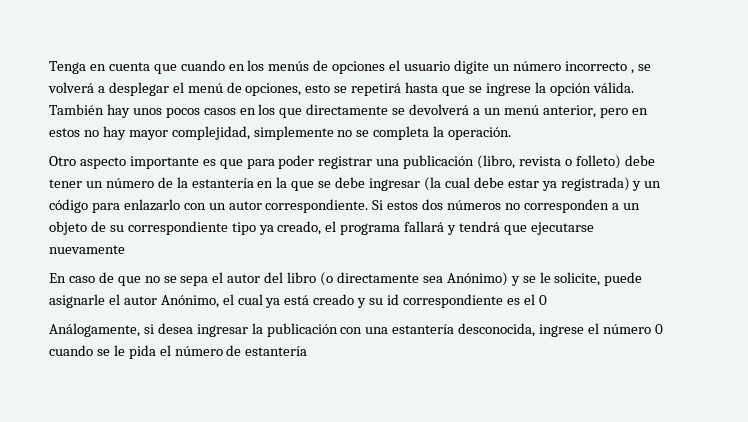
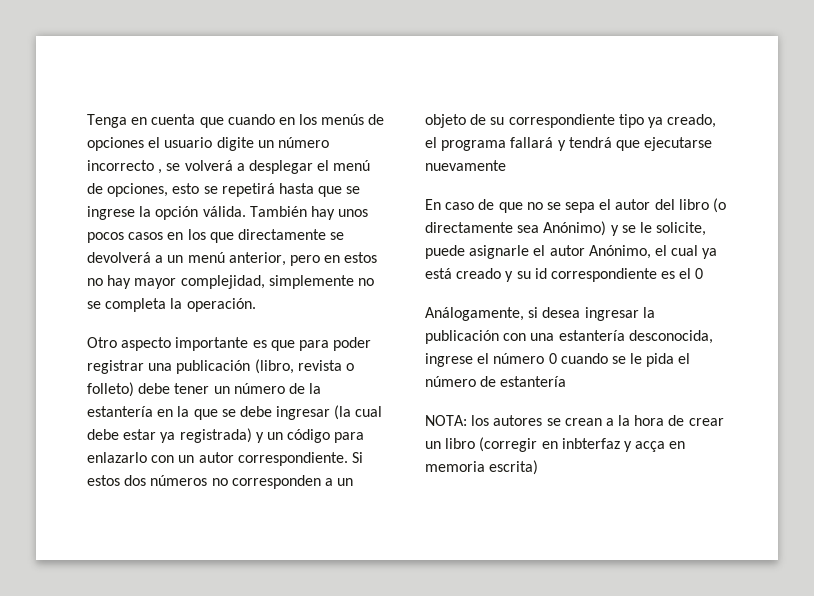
+ NOTA: los autores se crean a la hora de crear un libro (corregir en inbterfaz y acça en memoria escrita)

